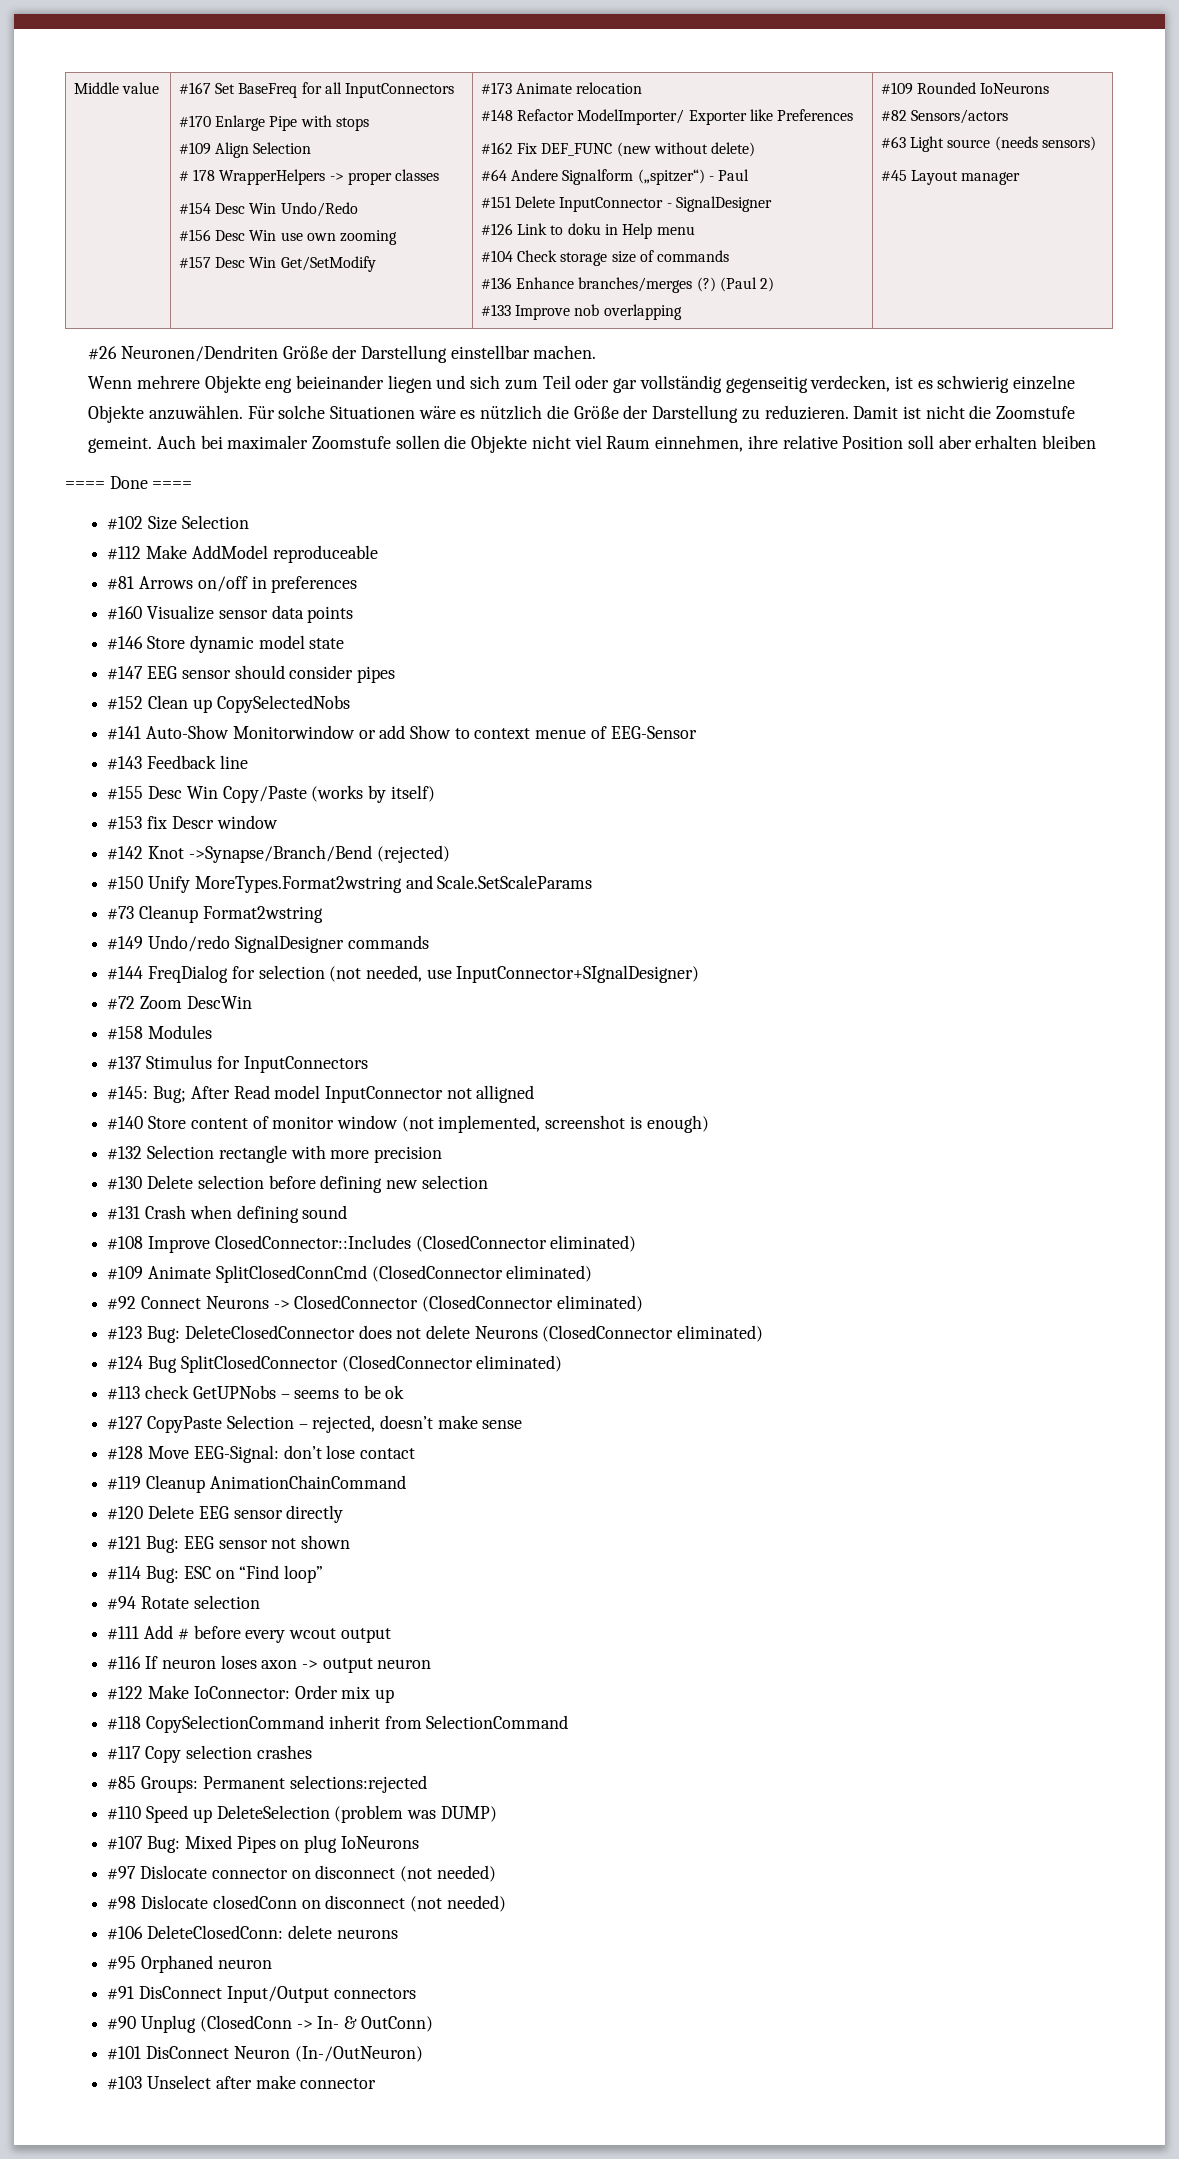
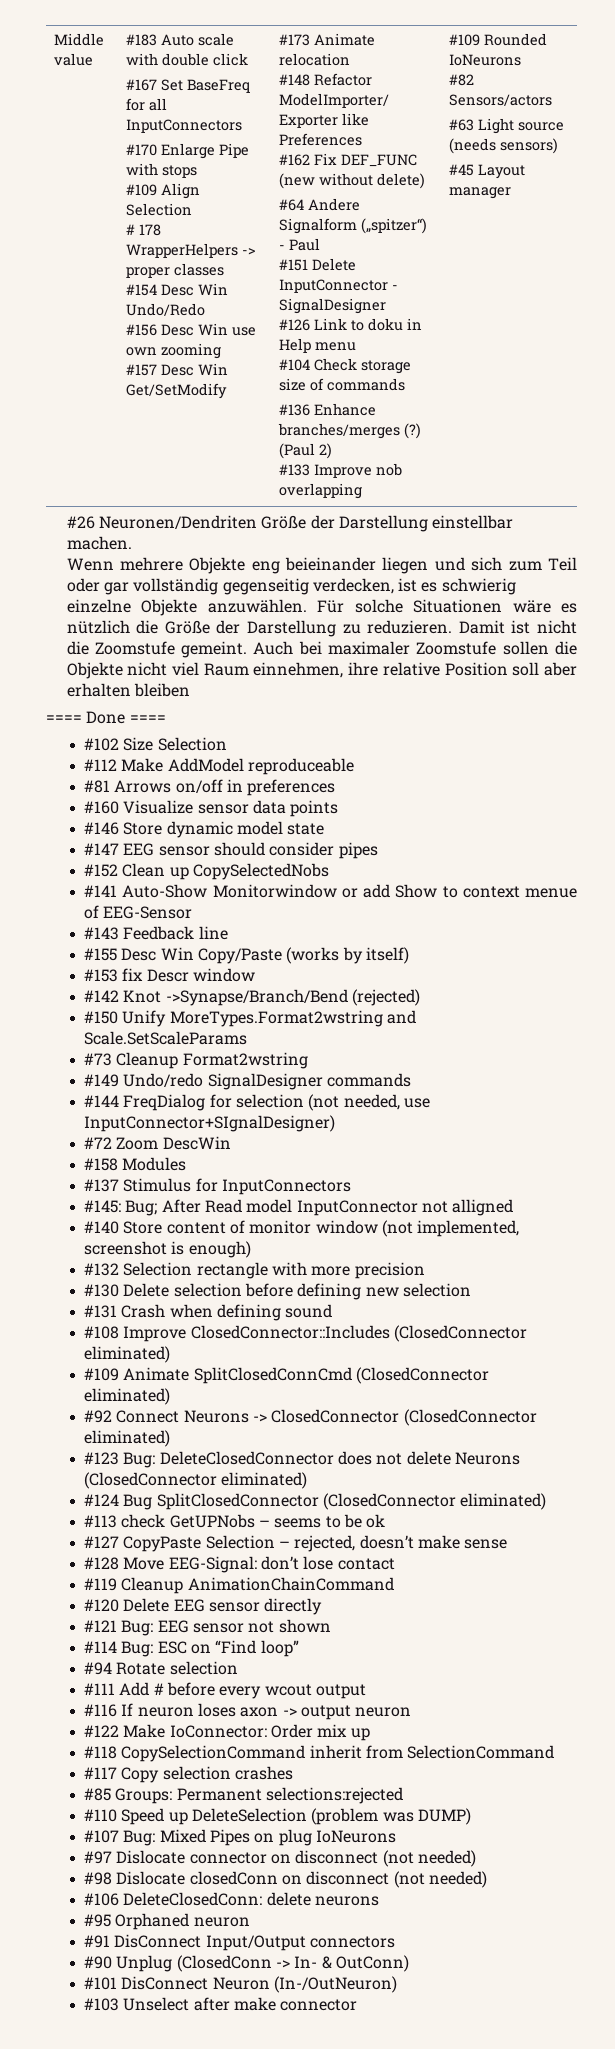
+ #183 Auto scale with double click

